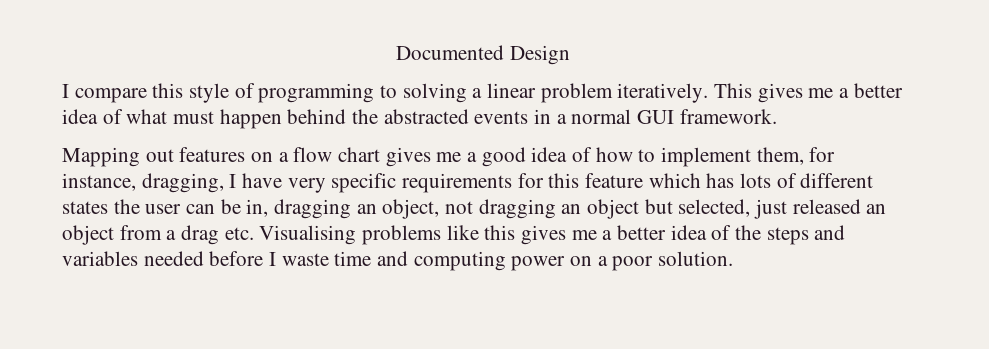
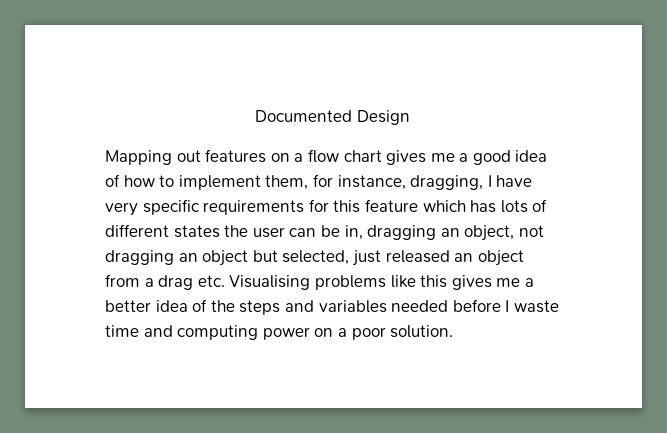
- I compare this style of programming to solving a linear problem iteratively. This gives me a better idea of what must happen behind the abstracted events in a normal GUI framework.

